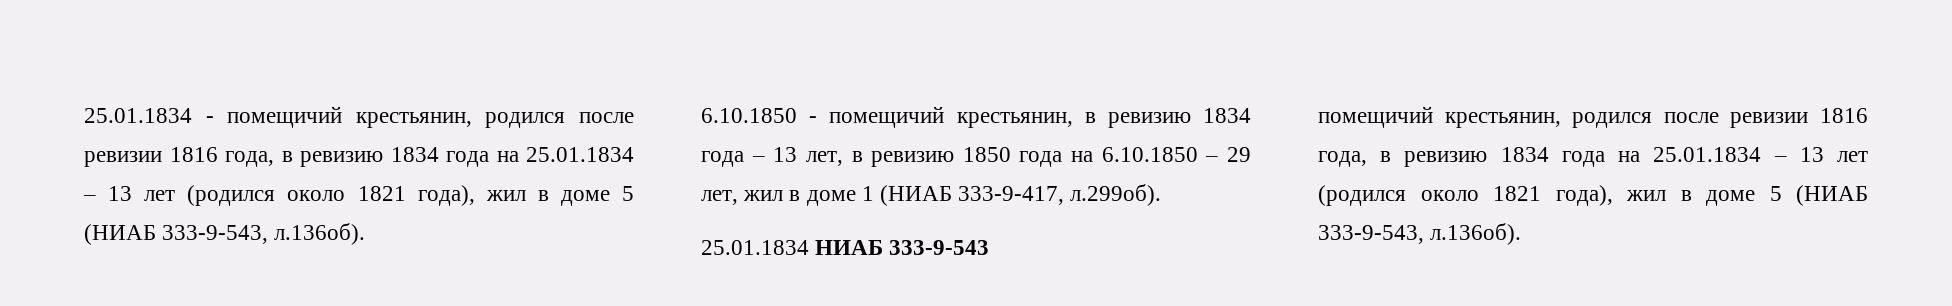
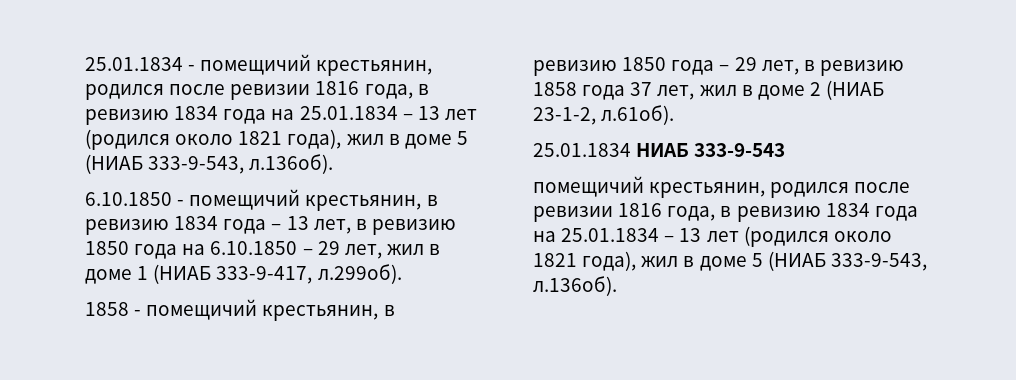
+ 1858 - помещичий крестьянин, в ревизию 1850 года – 29 лет, в ревизию 1858 года 37 лет, жил в доме 2 (НИАБ 23-1-2, л.61об).

